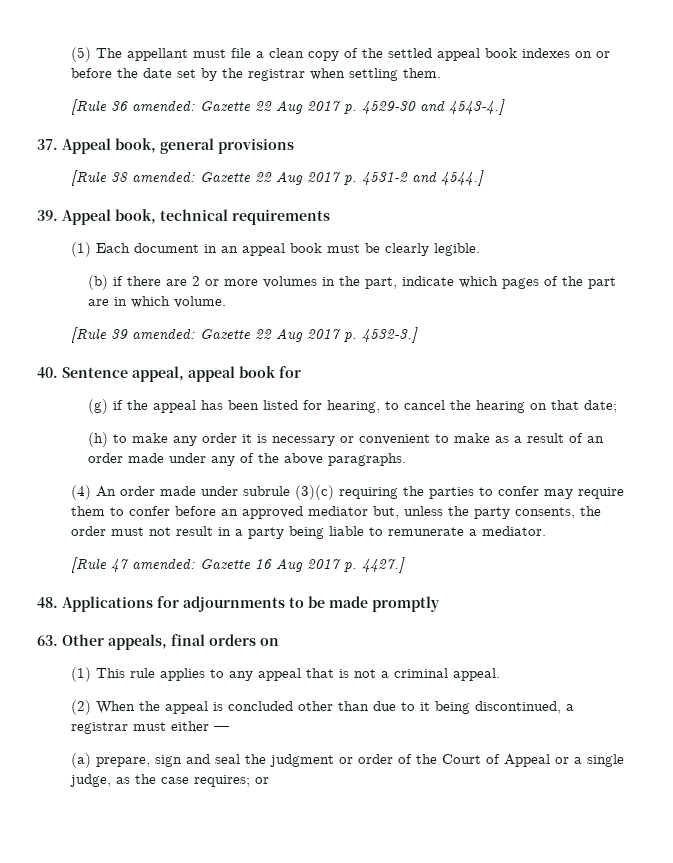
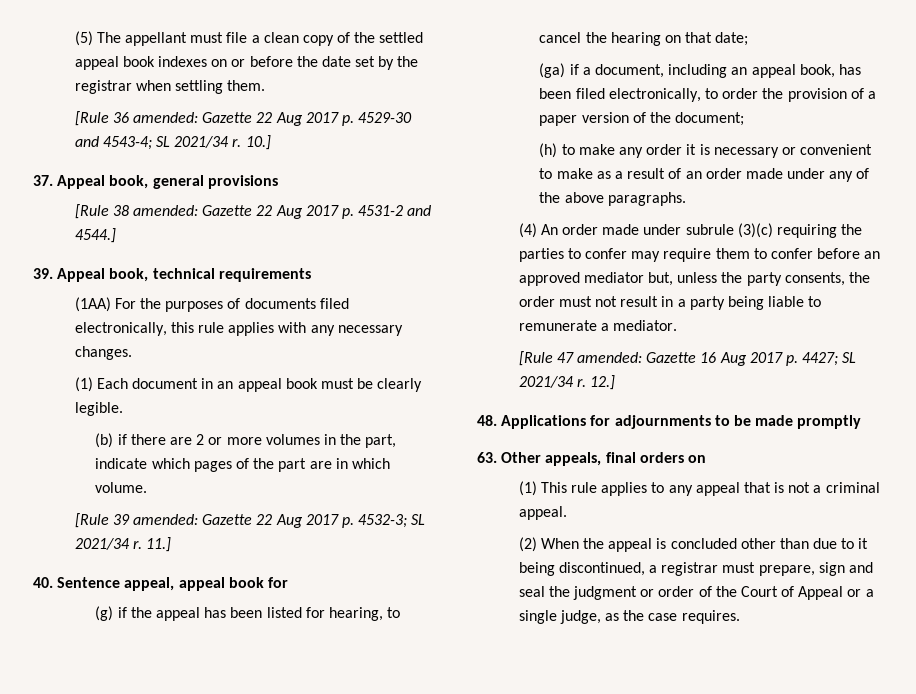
- [Rule 36 amended: Gazette 22 Aug 2017 p. 4529-30 and 4543-4.]
+ [Rule 36 amended: Gazette 22 Aug 2017 p. 4529-30 and 4543-4; SL 2021/34 r. 10.]
+ (1AA) For the purposes of documents filed electronically, this rule applies with any necessary changes.
- [Rule 39 amended: Gazette 22 Aug 2017 p. 4532-3.]
+ [Rule 39 amended: Gazette 22 Aug 2017 p. 4532-3; SL 2021/34 r. 11.]
+ (ga) if a document, including an appeal book, has been filed electronically, to order the provision of a paper version of the document;
- [Rule 47 amended: Gazette 16 Aug 2017 p. 4427.]
+ [Rule 47 amended: Gazette 16 Aug 2017 p. 4427; SL 2021/34 r. 12.]
- (2) When the appeal is concluded other than due to it being discontinued, a registrar must either —
- (a) prepare, sign and seal the judgment or order of the Court of Appeal or a single judge, as the case requires; or
+ (2) When the appeal is concluded other than due to it being discontinued, a registrar must prepare, sign and seal the judgment or order of the Court of Appeal or a single judge, as the case requires.

